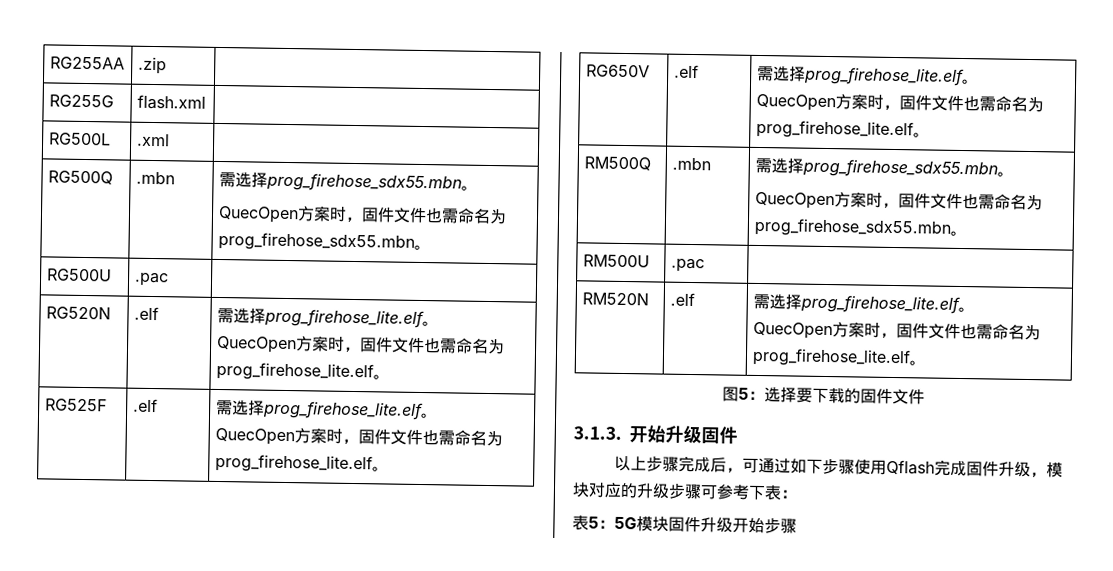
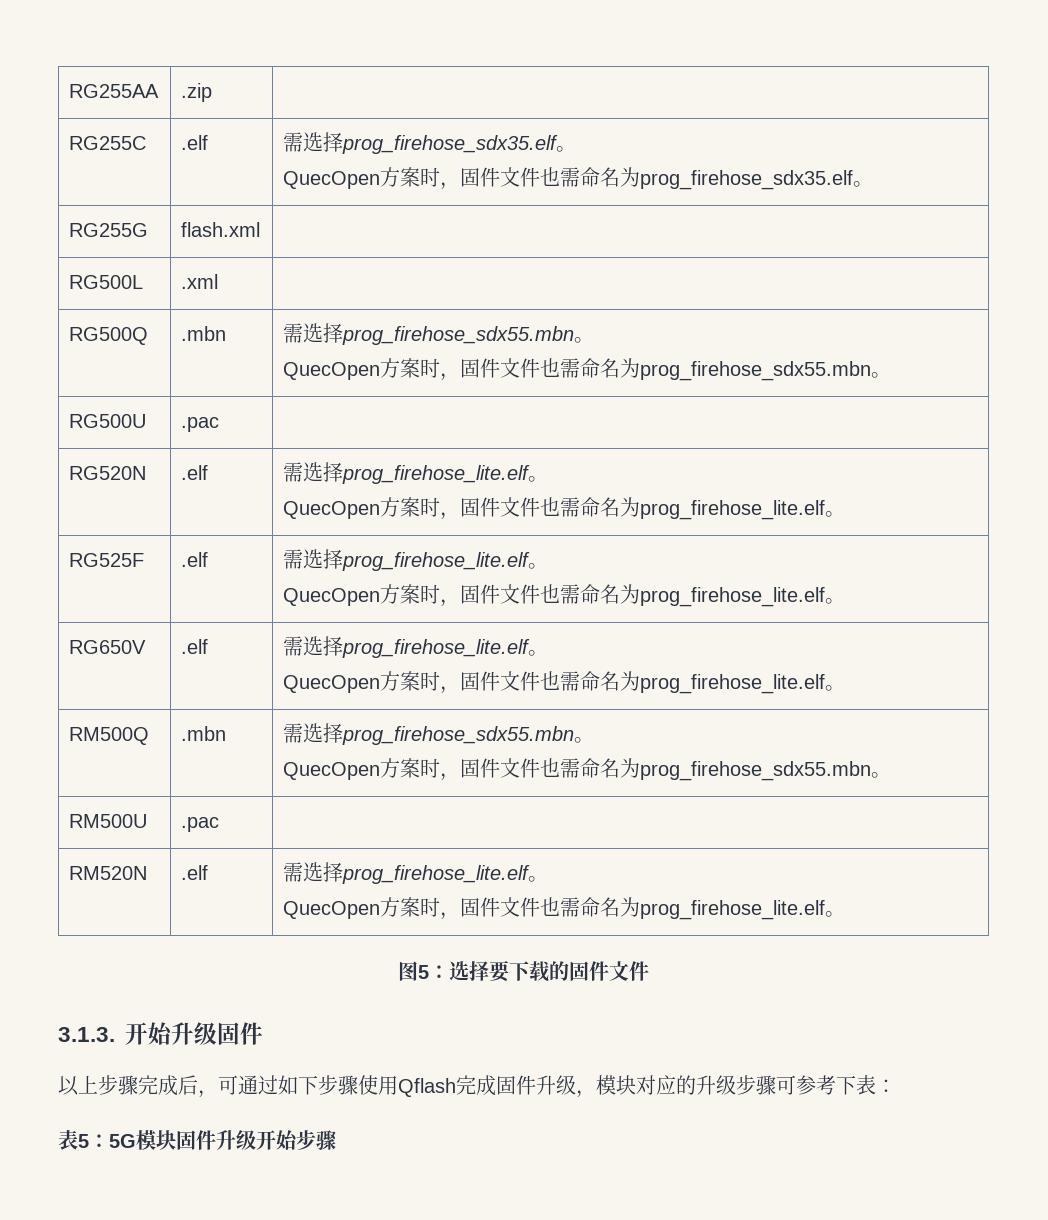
+ RG255C | .elf | 需选择prog_firehose_sdx35.elf。
+ QuecOpen方案时，固件文件也需命名为prog_firehose_sdx35.elf。

